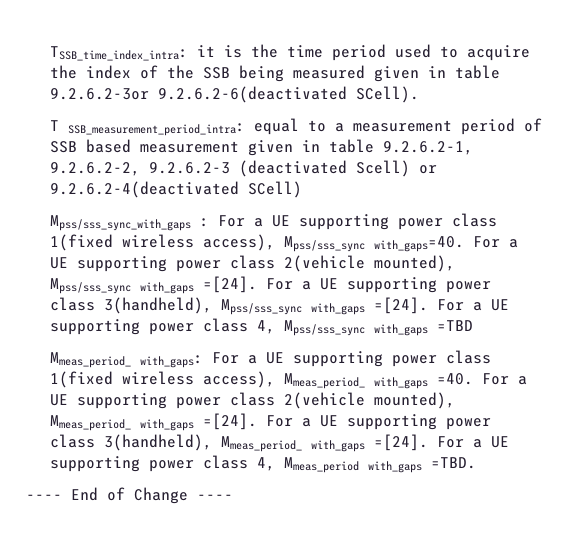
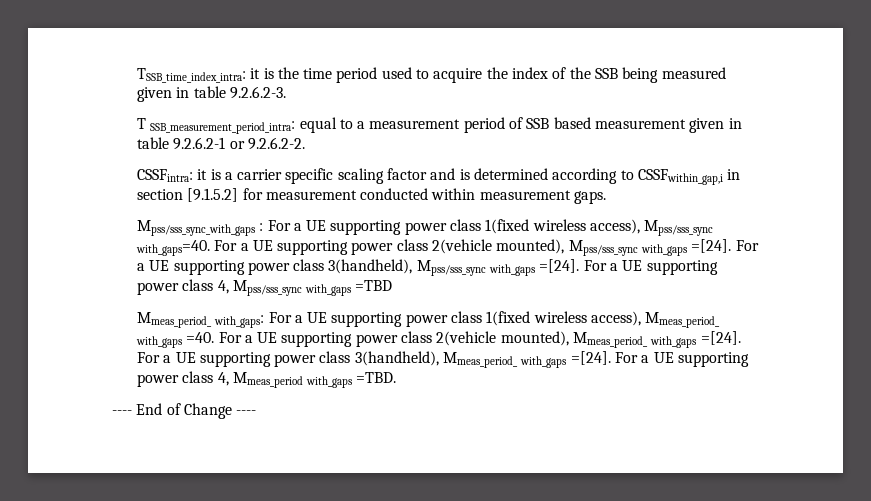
- TSSB_time_index_intra: it is the time period used to acquire the index of the SSB being measured given in table 9.2.6.2-3or 9.2.6.2-6(deactivated SCell).
+ TSSB_time_index_intra: it is the time period used to acquire the index of the SSB being measured given in table 9.2.6.2-3.
- T SSB_measurement_period_intra: equal to a measurement period of SSB based measurement given in table 9.2.6.2-1, 9.2.6.2-2, 9.2.6.2-3 (deactivated Scell) or 9.2.6.2-4(deactivated SCell)
+ T SSB_measurement_period_intra: equal to a measurement period of SSB based measurement given in table 9.2.6.2-1 or 9.2.6.2-2.
+ CSSFintra: it is a carrier specific scaling factor and is determined according to CSSFwithin_gap,i in section [9.1.5.2] for measurement conducted within measurement gaps.

